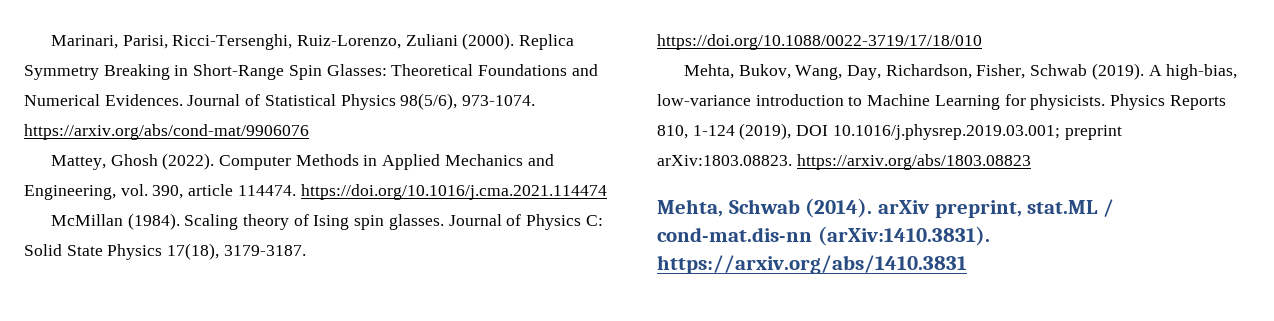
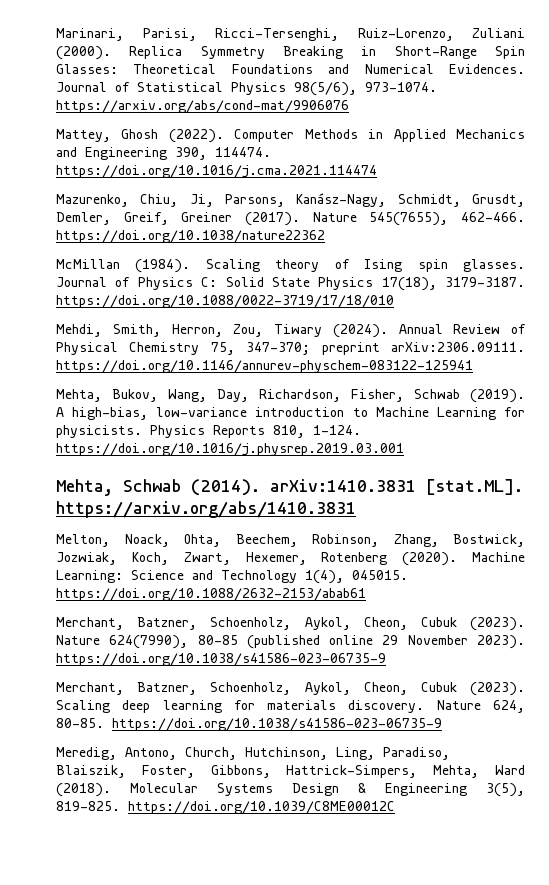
- Computer Methods in Applied Mechanics and Engineering, vol. 390, article 114474. https://doi.org/10.1016/j.cma.2021.114474
+ Computer Methods in Applied Mechanics and Engineering 390, 114474. https://doi.org/10.1016/j.cma.2021.114474
+ Mazurenko, Chiu, Ji, Parsons, Kanász-Nagy, Schmidt, Grusdt, Demler, Greif, Greiner (2017). Nature 545(7655), 462-466. https://doi.org/10.1038/nature22362
+ Mehdi, Smith, Herron, Zou, Tiwary (2024). Annual Review of Physical Chemistry 75, 347-370; preprint arXiv:2306.09111. https://doi.org/10.1146/annurev-physchem-083122-125941
- Physics Reports 810, 1-124 (2019), DOI 10.1016/j.physrep.2019.03.001; preprint arXiv:1803.08823. https://arxiv.org/abs/1803.08823
- Mehta, Schwab (2014). arXiv preprint, stat.ML / cond-mat.dis-nn (arXiv:1410.3831). https://arxiv.org/abs/1410.3831
+ Physics Reports 810, 1-124. https://doi.org/10.1016/j.physrep.2019.03.001
+ Mehta, Schwab (2014). arXiv:1410.3831 [stat.ML]. https://arxiv.org/abs/1410.3831
+ Melton, Noack, Ohta, Beechem, Robinson, Zhang, Bostwick, Jozwiak, Koch, Zwart, Hexemer, Rotenberg (2020). Machine Learning: Science and Technology 1(4), 045015. https://doi.org/10.1088/2632-2153/abab61
+ Merchant, Batzner, Schoenholz, Aykol, Cheon, Cubuk (2023). Nature 624(7990), 80-85 (published online 29 November 2023). https://doi.org/10.1038/s41586-023-06735-9
+ Merchant, Batzner, Schoenholz, Aykol, Cheon, Cubuk (2023). Scaling deep learning for materials discovery. Nature 624, 80-85. https://doi.org/10.1038/s41586-023-06735-9
+ Meredig, Antono, Church, Hutchinson, Ling, Paradiso, Blaiszik, Foster, Gibbons, Hattrick-Simpers, Mehta, Ward (2018). Molecular Systems Design & Engineering 3(5), 819-825. https://doi.org/10.1039/C8ME00012C

